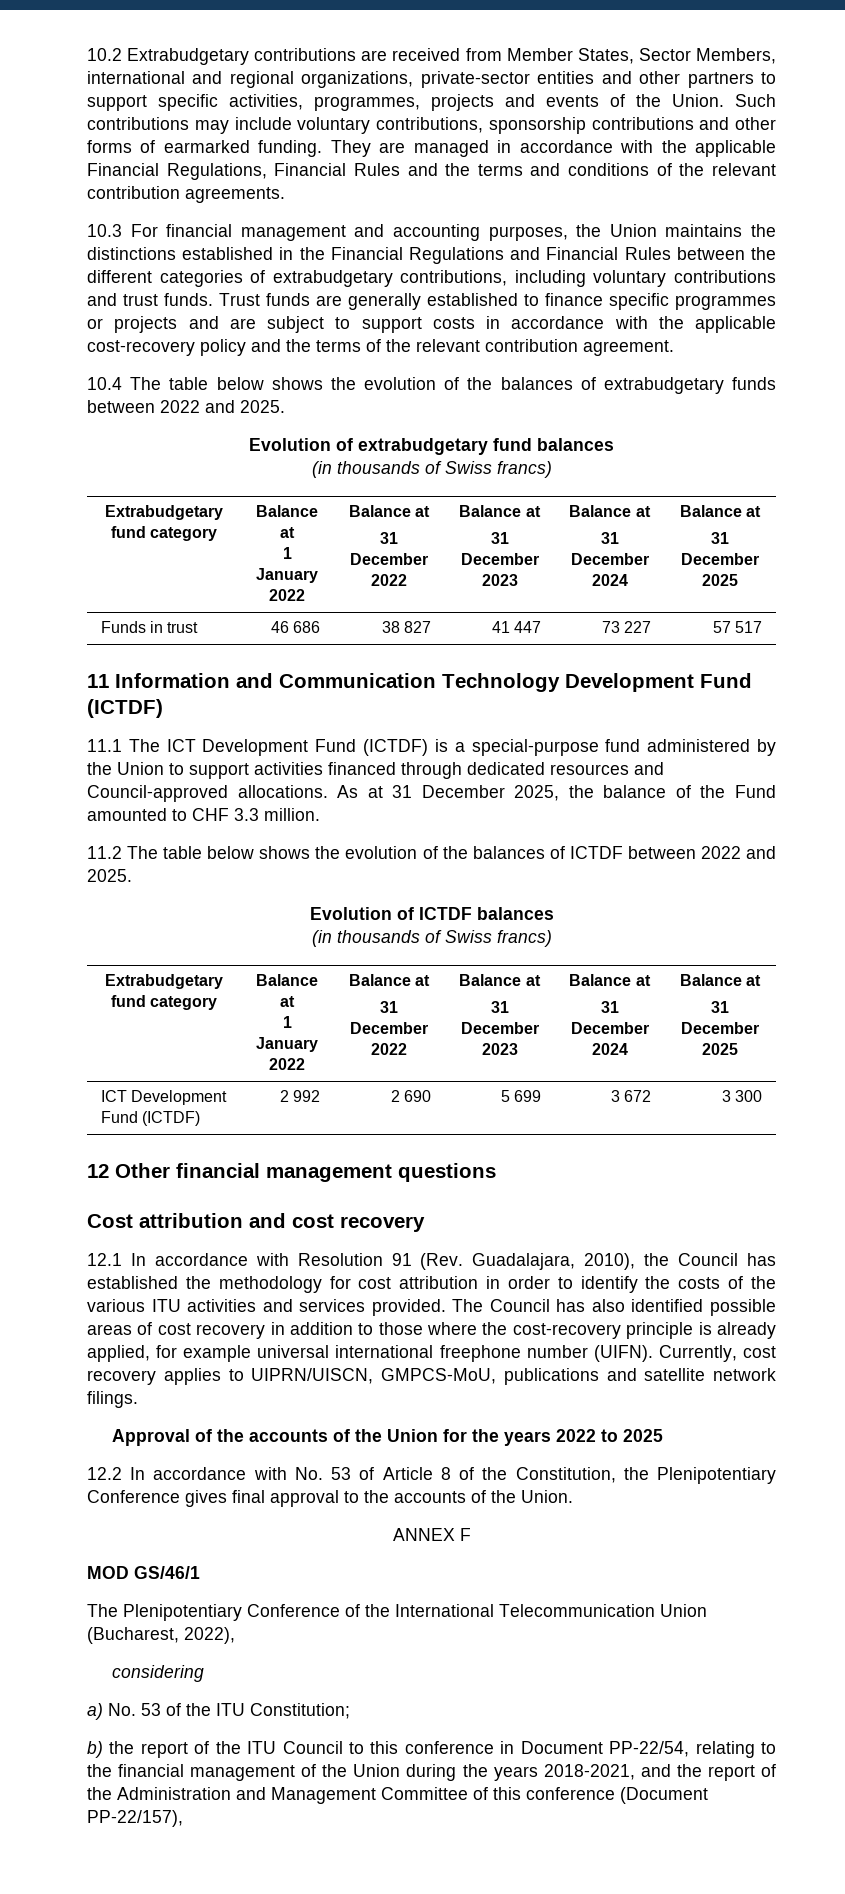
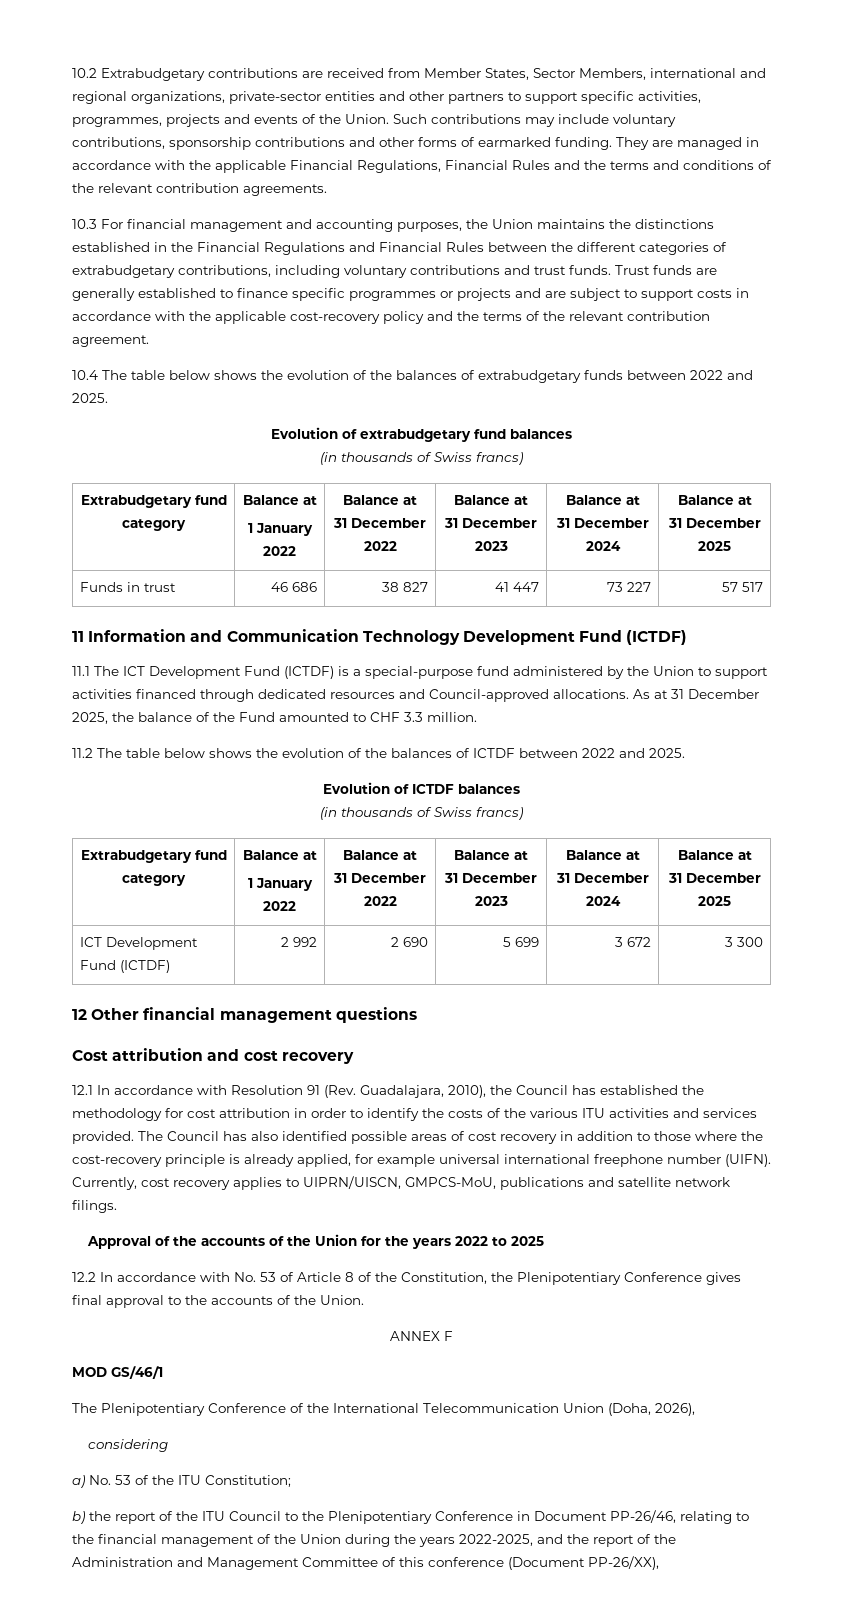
- The Plenipotentiary Conference of the International Telecommunication Union (Bucharest, 2022),
+ The Plenipotentiary Conference of the International Telecommunication Union (Doha, 2026),
- b) the report of the ITU Council to this conference in Document PP-22/54, relating to the financial management of the Union during the years 2018-2021, and the report of the Administration and Management Committee of this conference (Document PP-22/157),
+ b) the report of the ITU Council to the Plenipotentiary Conference in Document PP-26/46, relating to the financial management of the Union during the years 2022-2025, and the report of the Administration and Management Committee of this conference (Document PP-26/XX),

